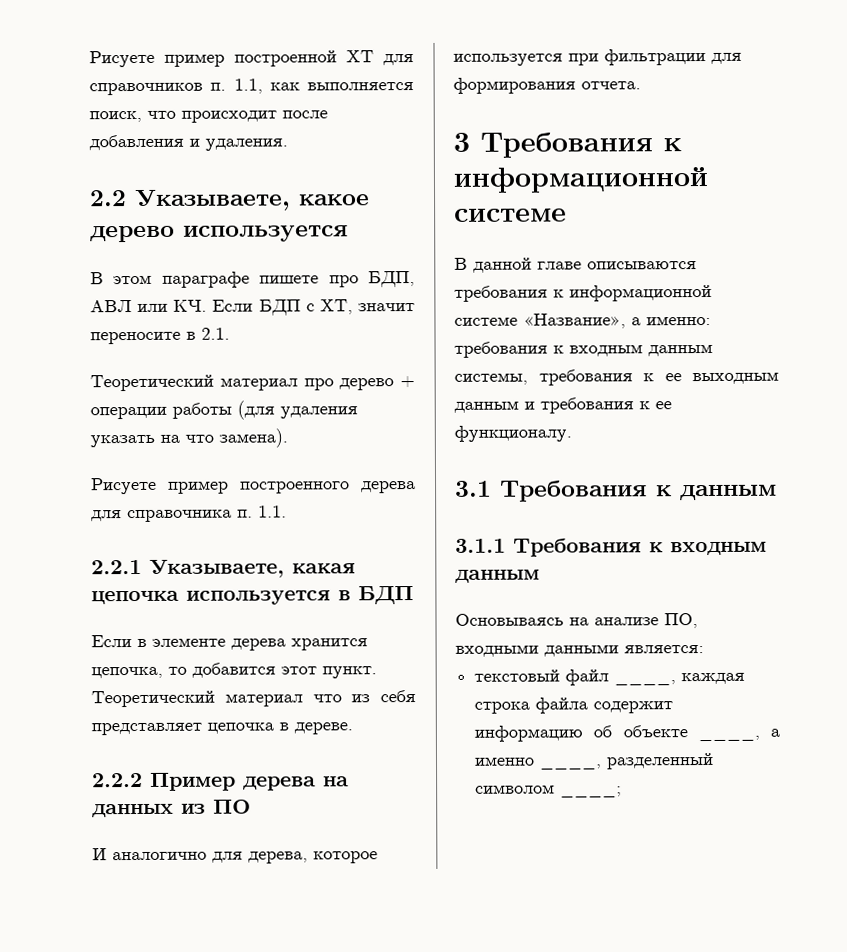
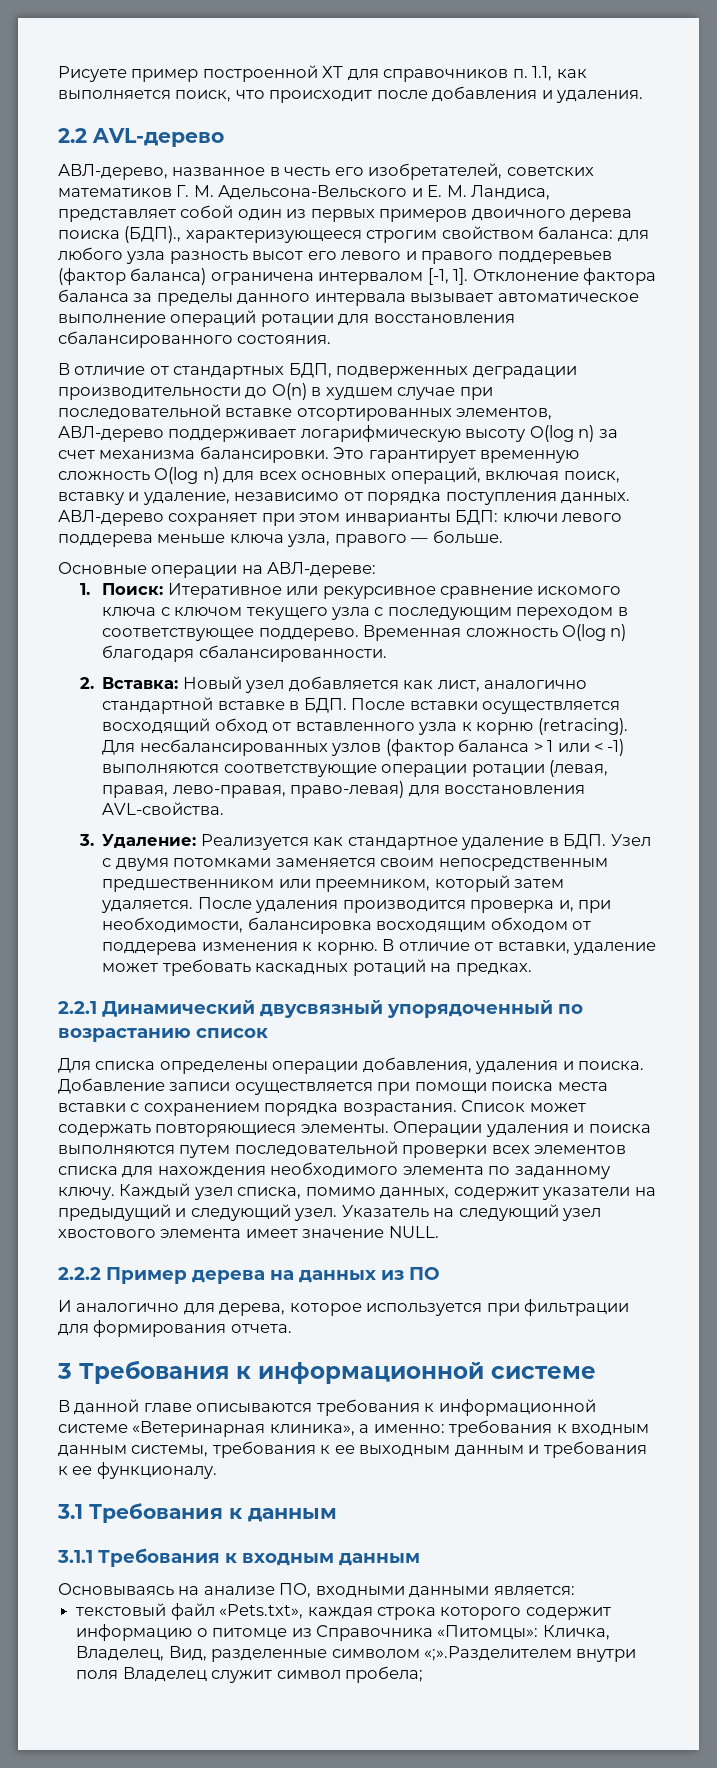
- 2.2 Указываете, какое дерево используется
- В этом параграфе пишете про БДП, АВЛ или КЧ. Если БДП с ХТ, значит переносите в 2.1.
- Теоретический материал про дерево + операции работы (для удаления указать на что замена).
- Рисуете пример построенного дерева для справочника п. 1.1.
- 2.2.1 Указываете, какая цепочка используется в БДП
- Если в элементе дерева хранится цепочка, то добавится этот пункт. Теоретический материал что из себя представляет цепочка в дереве.
+ 2.2 AVL-дерево
+ АВЛ-дерево, названное в честь его изобретателей, советских математиков Г. М. Адельсона-Вельского и Е. М. Ландиса, представляет собой один из первых примеров двоичного дерева поиска (БДП)., характеризующееся строгим свойством баланса: для любого узла разность высот его левого и правого поддеревьев (фактор баланса) ограничена интервалом [-1, 1]. Отклонение фактора баланса за пределы данного интервала вызывает автоматическое выполнение операций ротации для восстановления сбалансированного состояния.
+ В отличие от стандартных БДП, подверженных деградации производительности до O(n) в худшем случае при последовательной вставке отсортированных элементов, АВЛ-дерево поддерживает логарифмическую высоту O(log n) за счет механизма балансировки. Это гарантирует временную сложность O(log n) для всех основных операций, включая поиск, вставку и удаление, независимо от порядка поступления данных. АВЛ-дерево сохраняет при этом инварианты БДП: ключи левого поддерева меньше ключа узла, правого — больше.
+ Основные операции на АВЛ-дереве:
+ 1. Поиск: Итеративное или рекурсивное сравнение искомого ключа с ключом текущего узла с последующим переходом в соответствующее поддерево. Временная сложность O(log n) благодаря сбалансированности.
+ 2. Вставка: Новый узел добавляется как лист, аналогично стандартной вставке в БДП. После вставки осуществляется восходящий обход от вставленного узла к корню (retracing). Для несбалансированных узлов (фактор баланса > 1 или < -1) выполняются соответствующие операции ротации (левая, правая, лево-правая, право-левая) для восстановления AVL-свойства.
+ 3. Удаление: Реализуется как стандартное удаление в БДП. Узел с двумя потомками заменяется своим непосредственным предшественником или преемником, который затем удаляется. После удаления производится проверка и, при необходимости, балансировка восходящим обходом от поддерева изменения к корню. В отличие от вставки, удаление может требовать каскадных ротаций на предках.
+ 2.2.1 Динамический двусвязный упорядоченный по возрастанию список
+ Для списка определены операции добавления, удаления и поиска. Добавление записи осуществляется при помощи поиска места вставки с сохранением порядка возрастания. Список может содержать повторяющиеся элементы. Операции удаления и поиска выполняются путем последовательной проверки всех элементов списка для нахождения необходимого элемента по заданному ключу. Каждый узел списка, помимо данных, содержит указатели на предыдущий и следующий узел. Указатель на следующий узел хвостового элемента имеет значение NULL.
- В данной главе описываются требования к информационной системе «Название», а именно: требования к входным данным системы, требования к ее выходным данным и требования к ее функционалу.
+ В данной главе описываются требования к информационной системе «Ветеринарная клиника», а именно: требования к входным данным системы, требования к ее выходным данным и требования к ее функционалу.
- текстовый файл ____, каждая строка файла содержит информацию об объекте ____, а именно ____, разделенный символом ____;
+ текстовый файл «Pets.txt», каждая строка которого содержит информацию о питомце из Справочника «Питомцы»: Кличка, Владелец, Вид, разделенные символом «;».Разделителем внутри поля Владелец служит символ пробела;

